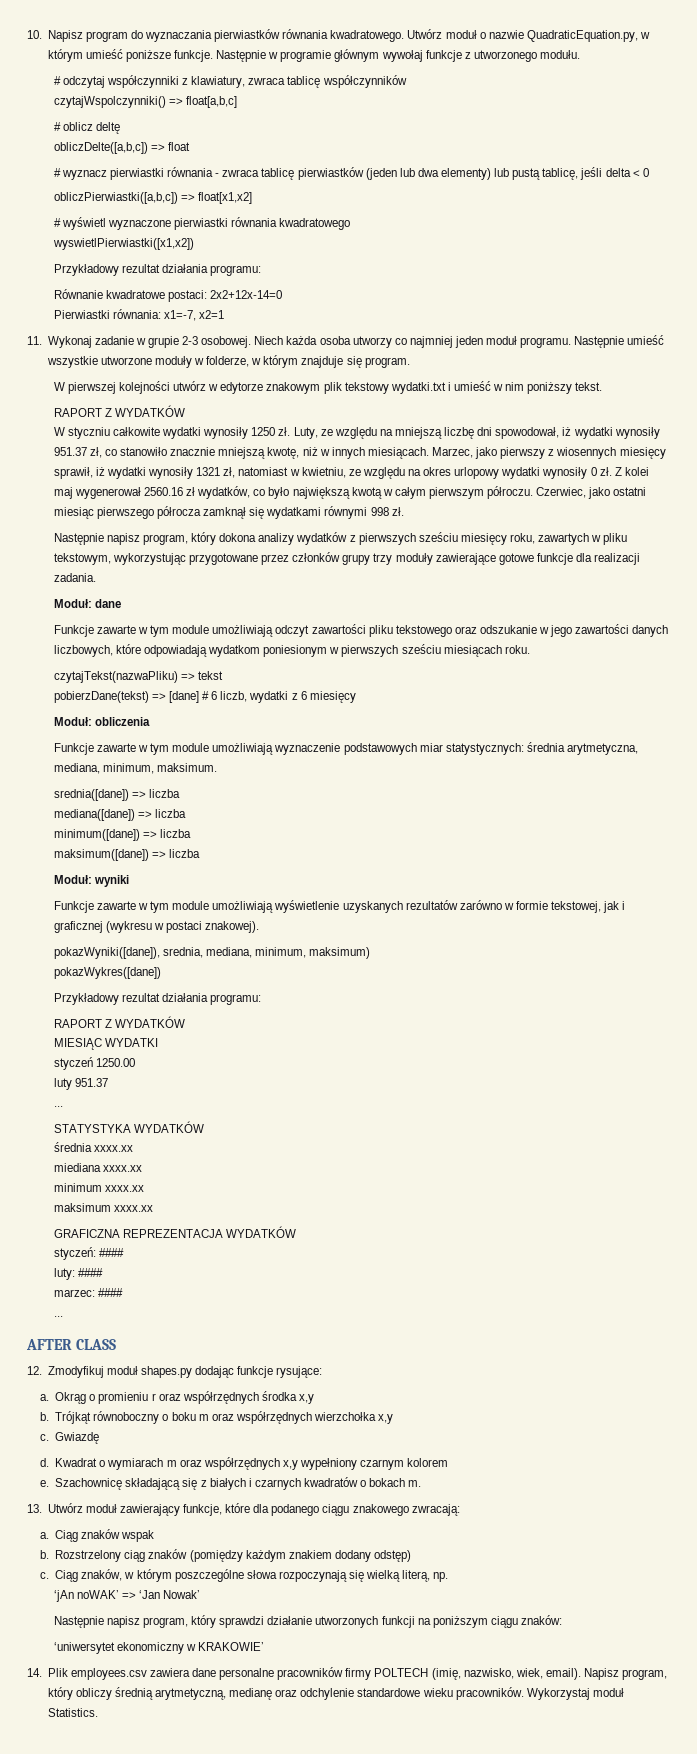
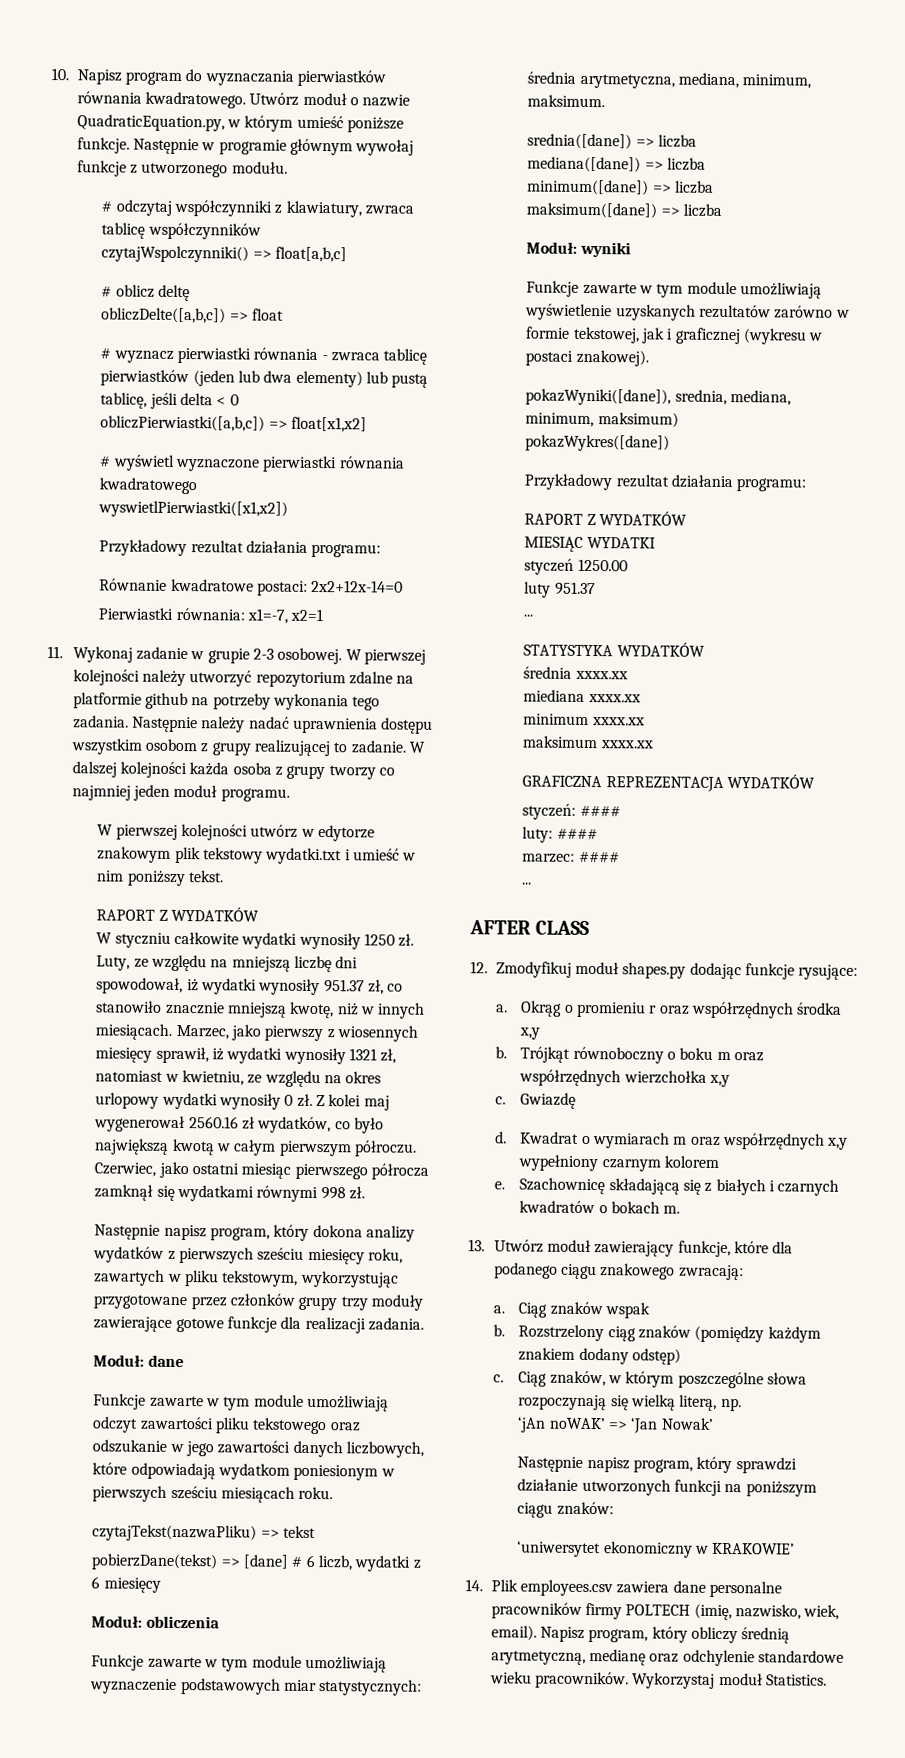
- Niech każda osoba utworzy co najmniej jeden moduł programu. Następnie umieść wszystkie utworzone moduły w folderze, w którym znajduje się program.
+ W pierwszej kolejności należy utworzyć repozytorium zdalne na platformie github na potrzeby wykonania tego zadania. Następnie należy nadać uprawnienia dostępu wszystkim osobom z grupy realizującej to zadanie. W dalszej kolejności każda osoba z grupy tworzy co najmniej jeden moduł programu.

